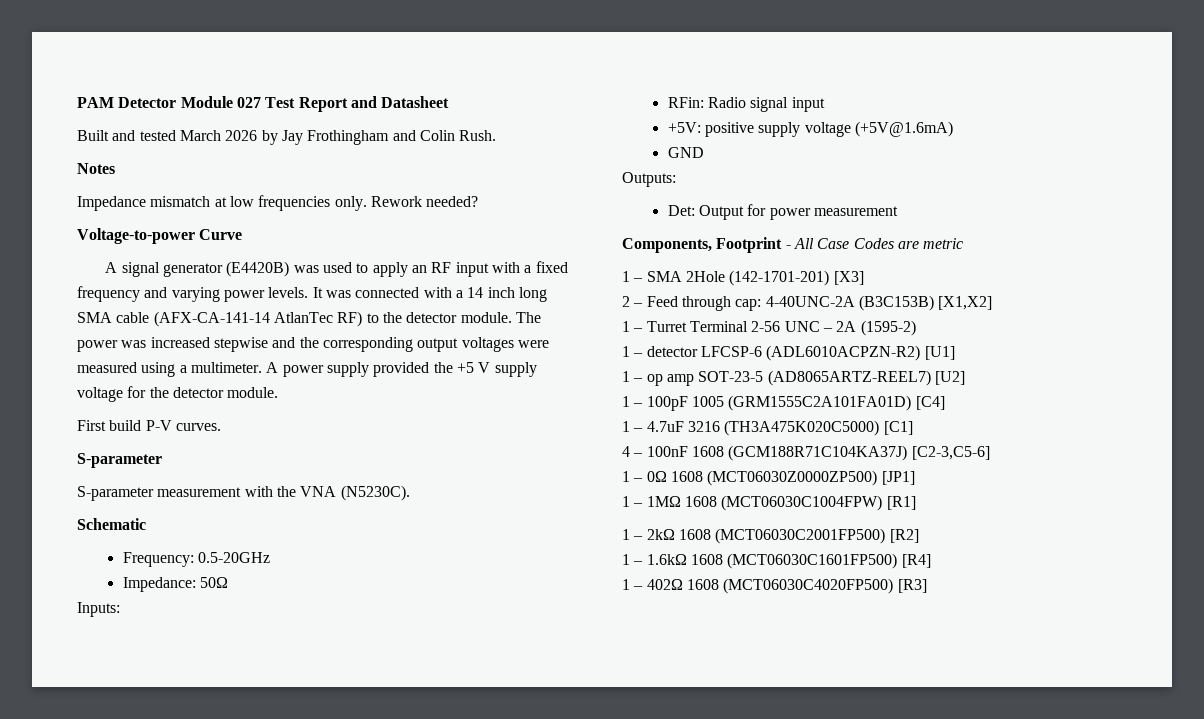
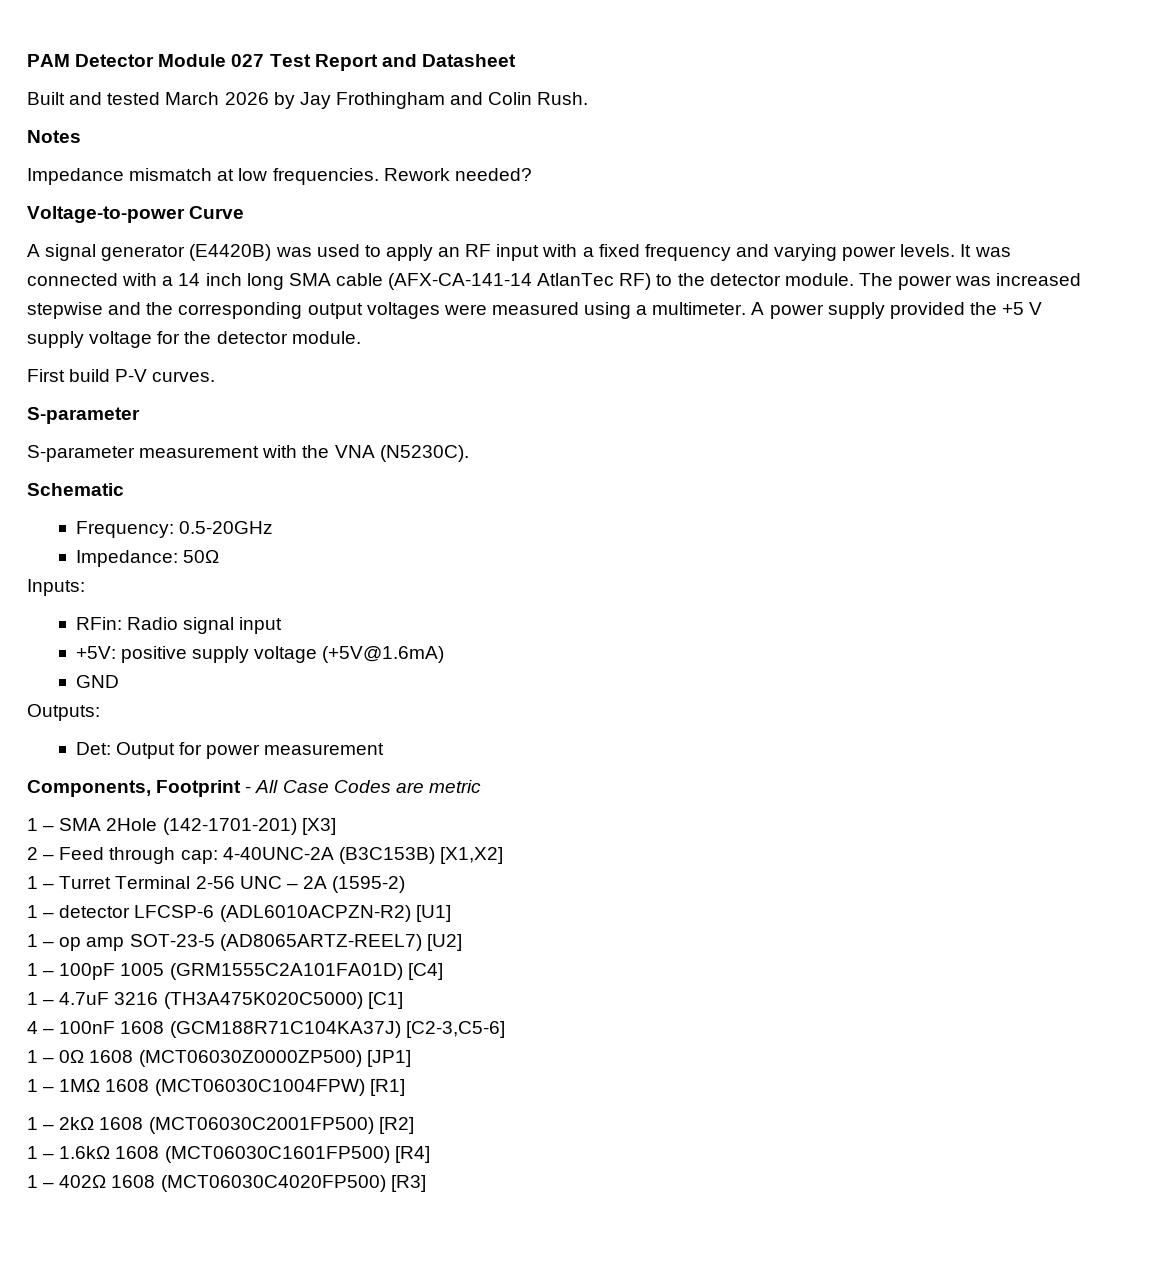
- Impedance mismatch at low frequencies only.
+ Impedance mismatch at low frequencies.

